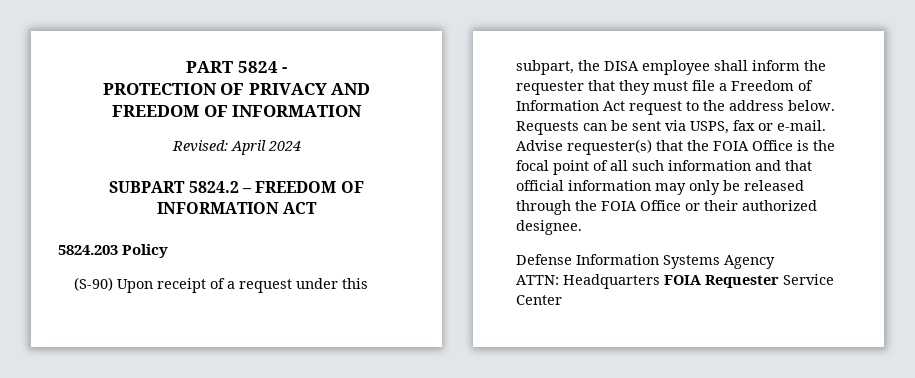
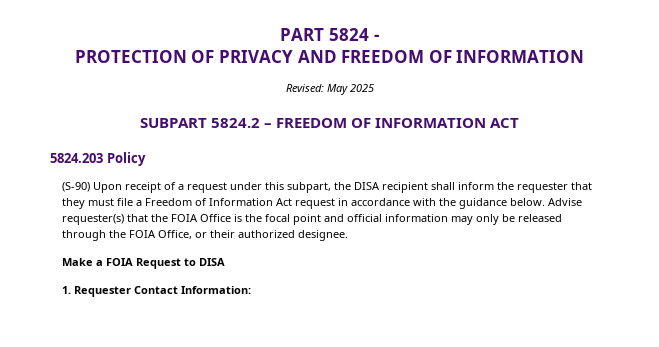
- Revised: April 2024
+ Revised: May 2025
- (S-90) Upon receipt of a request under this subpart, the DISA employee shall inform the requester that they must file a Freedom of Information Act request to the address below. Requests can be sent via USPS, fax or e-mail.
+ (S-90) Upon receipt of a request under this subpart, the DISA recipient shall inform the requester that they must file a Freedom of Information Act request in accordance with the guidance below.
- Advise requester(s) that the FOIA Office is the focal point of all such information and that official information may only be released through the FOIA Office or their authorized designee.
+ Advise requester(s) that the FOIA Office is the focal point and official information may only be released through the FOIA Office, or their authorized designee.
- Defense Information Systems Agency
- ATTN: Headquarters FOIA Requester Service Center
+ Make a FOIA Request to DISA
+ 1. Requester Contact Information:

